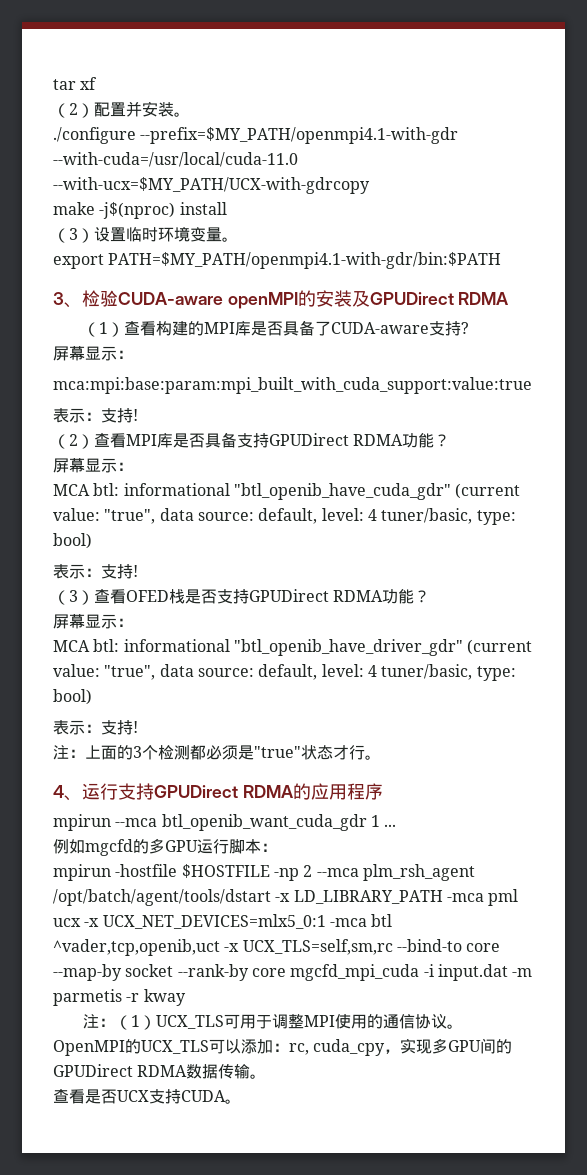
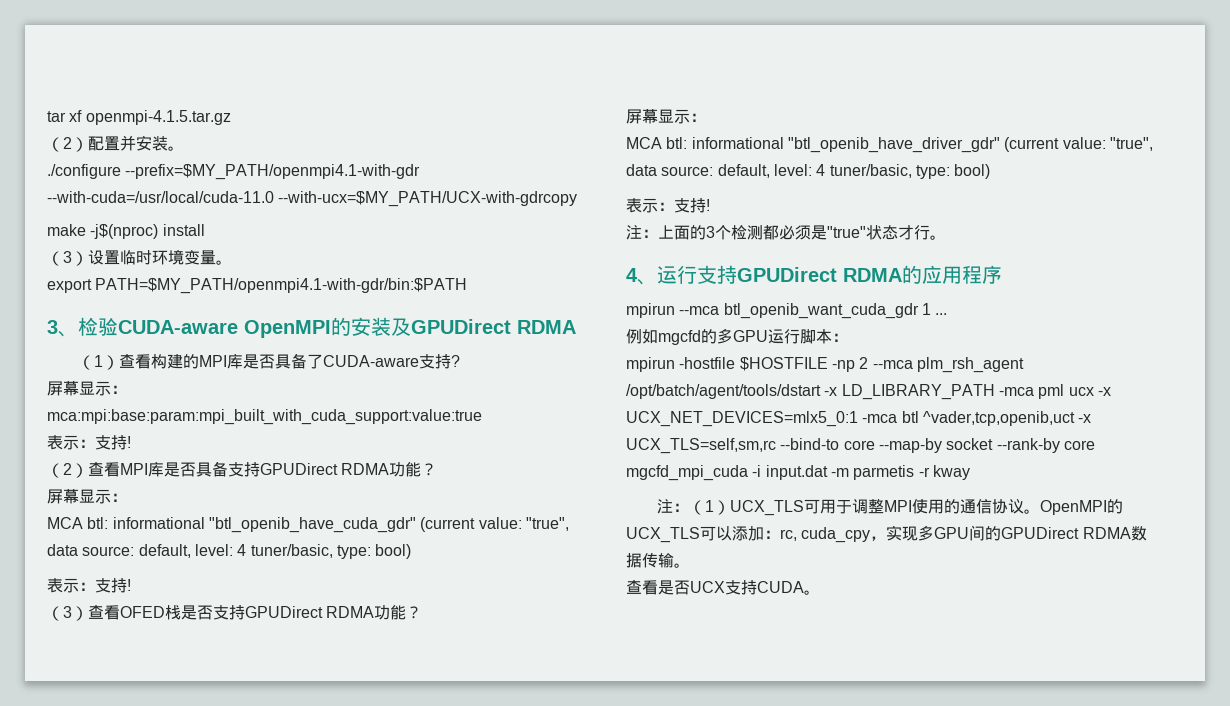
- tar xf
+ tar xf openmpi-4.1.5.tar.gz
- 3、检验CUDA-aware openMPI的安装及GPUDirect RDMA
+ 3、检验CUDA-aware OpenMPI的安装及GPUDirect RDMA

